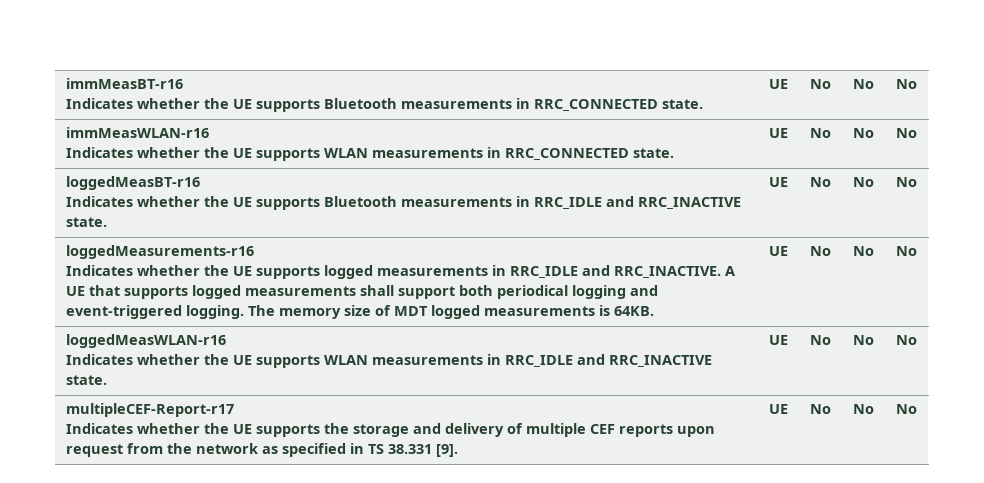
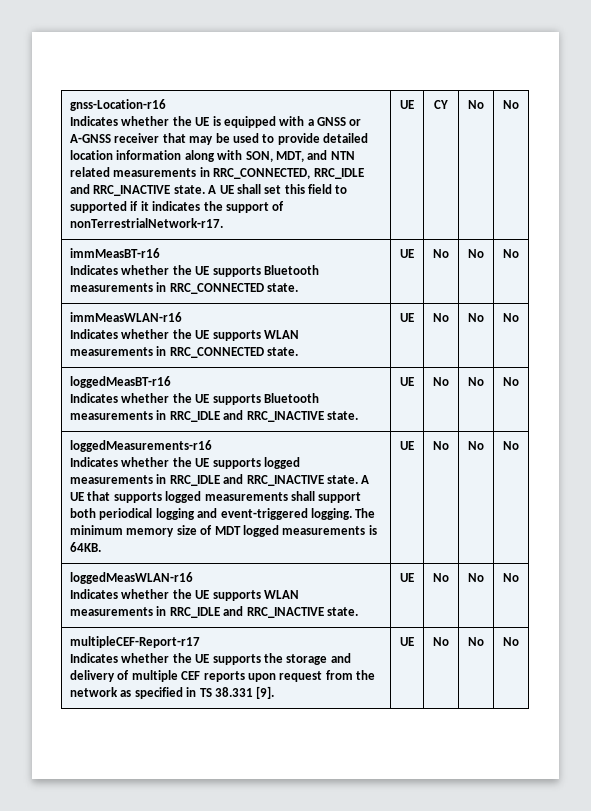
+ gnss-Location-r16
+ Indicates whether the UE is equipped with a GNSS or A-GNSS receiver that may be used to provide detailed location information along with SON, MDT, and NTN related measurements in RRC_CONNECTED, RRC_IDLE and RRC_INACTIVE state. A UE shall set this field to supported if it indicates the support of nonTerrestrialNetwork-r17. | UE | CY | No | No
- Indicates whether the UE supports logged measurements in RRC_IDLE and RRC_INACTIVE.
+ Indicates whether the UE supports logged measurements in RRC_IDLE and RRC_INACTIVE state.
- The memory size of MDT logged measurements is 64KB.
+ The minimum memory size of MDT logged measurements is 64KB.

